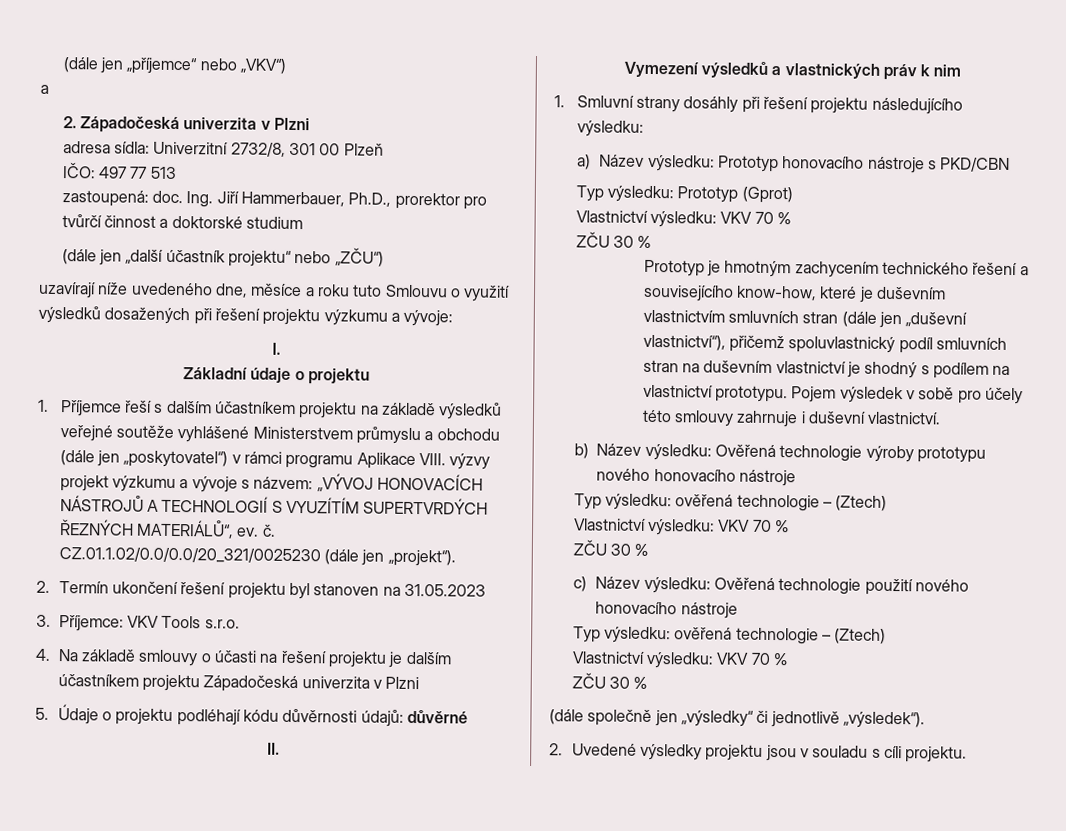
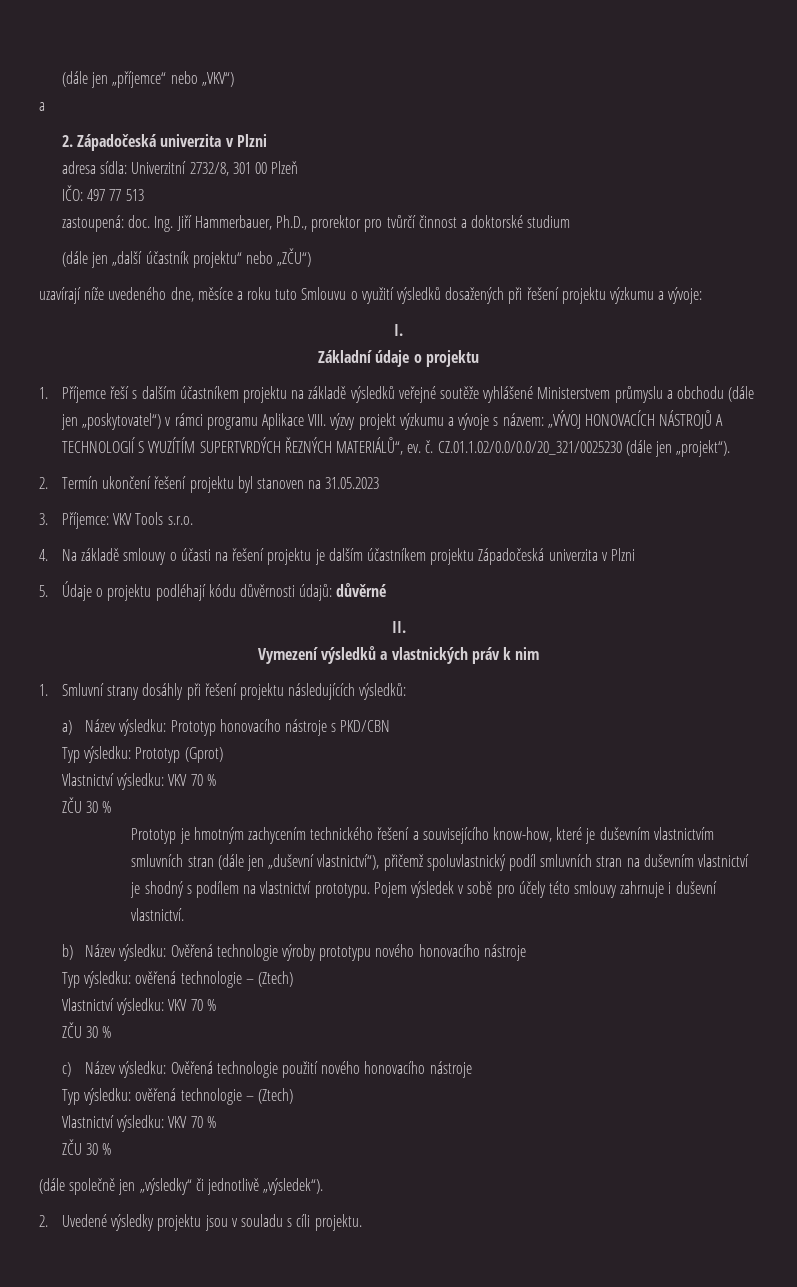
- 1. Smluvní strany dosáhly při řešení projektu následujícího výsledku:
+ 1. Smluvní strany dosáhly při řešení projektu následujících výsledků:

